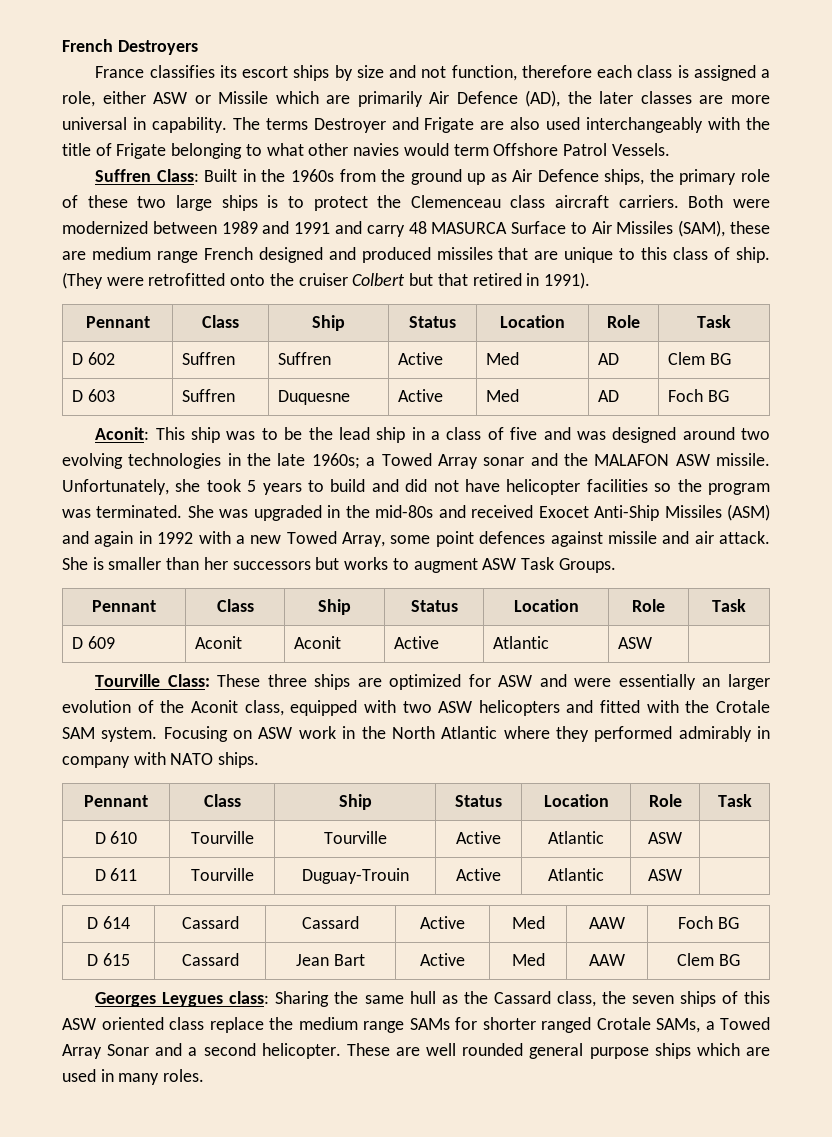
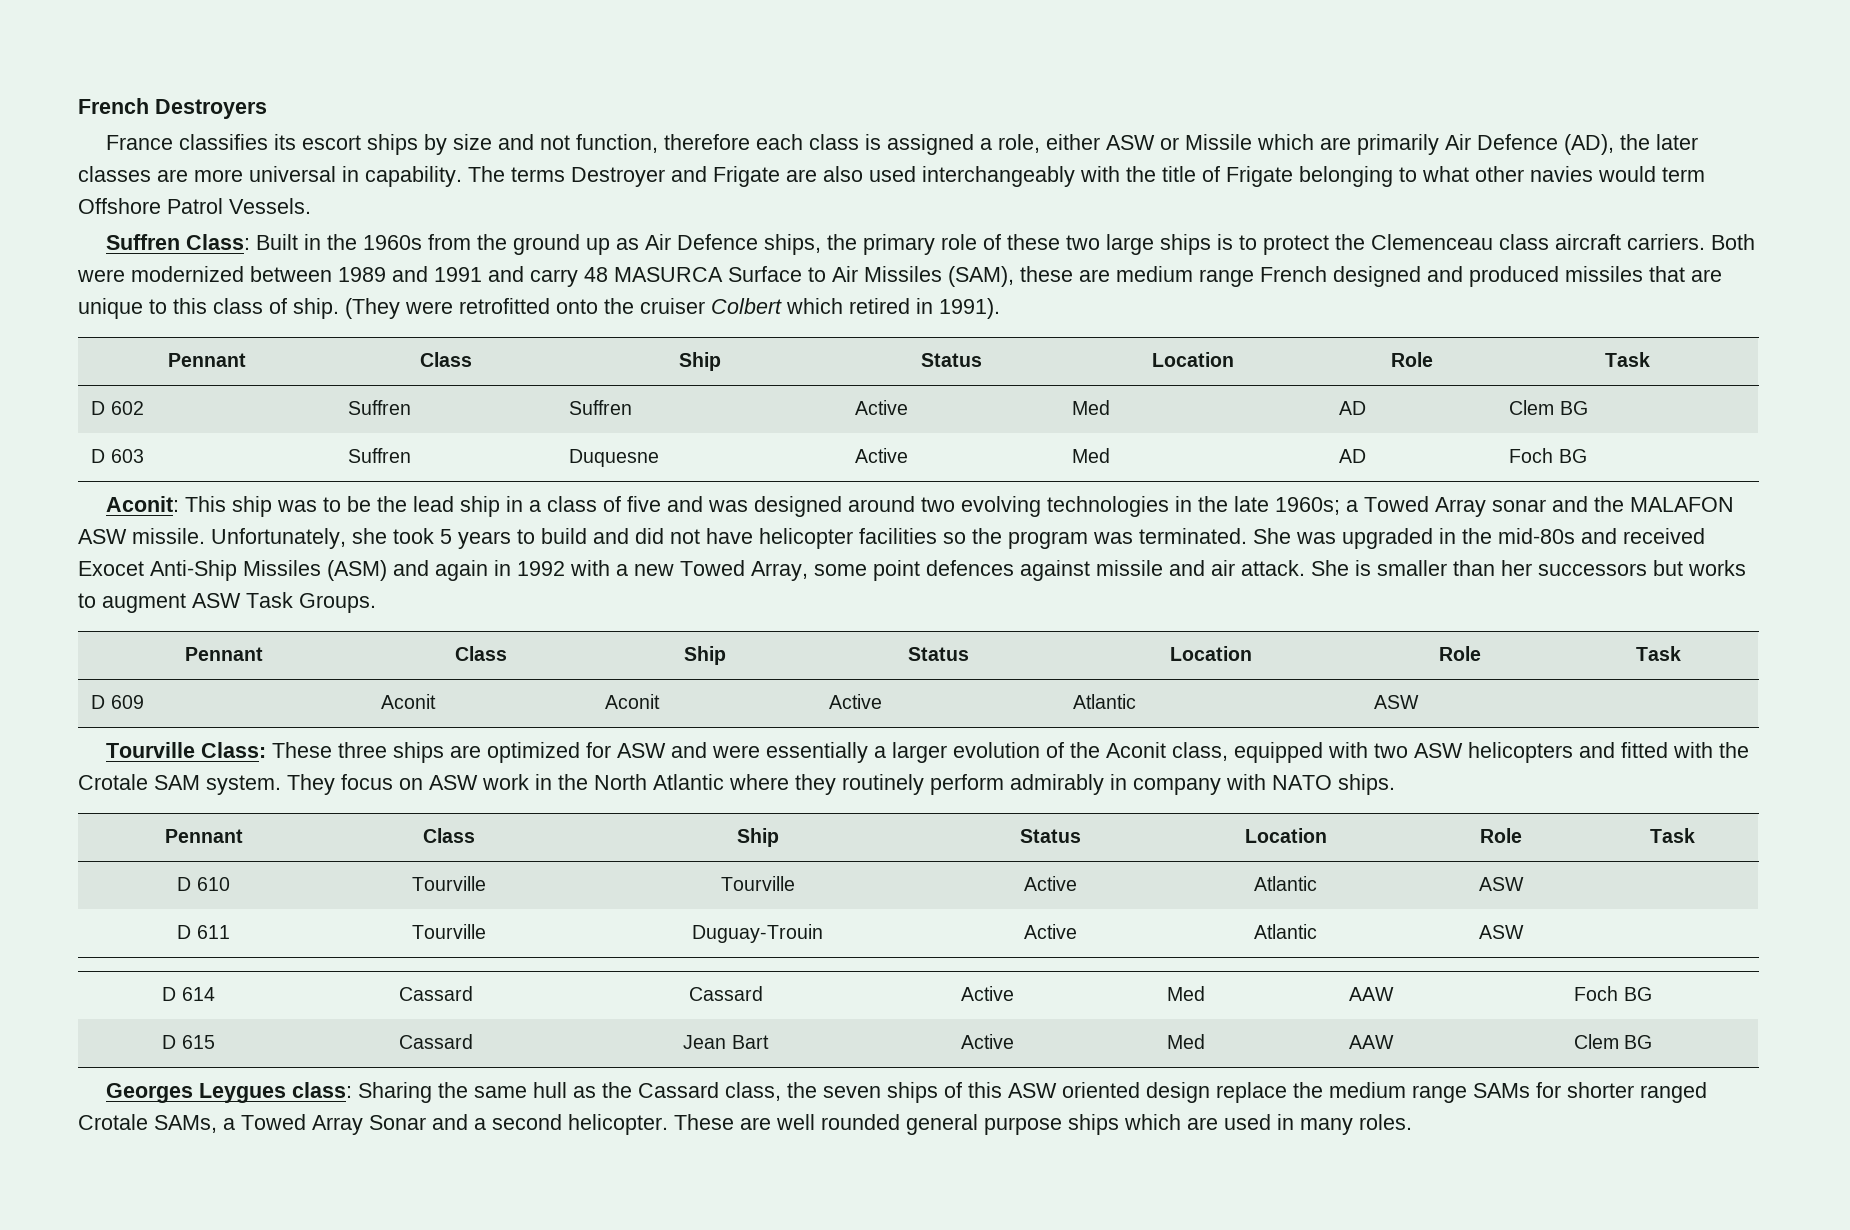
- (They were retrofitted onto the cruiser Colbert but that retired in 1991).
+ (They were retrofitted onto the cruiser Colbert which retired in 1991).
- Tourville Class: These three ships are optimized for ASW and were essentially an larger evolution of the Aconit class, equipped with two ASW helicopters and fitted with the Crotale SAM system.
+ Tourville Class: These three ships are optimized for ASW and were essentially a larger evolution of the Aconit class, equipped with two ASW helicopters and fitted with the Crotale SAM system.
- Focusing on ASW work in the North Atlantic where they performed admirably in company with NATO ships.
+ They focus on ASW work in the North Atlantic where they routinely perform admirably in company with NATO ships.
- Georges Leygues class: Sharing the same hull as the Cassard class, the seven ships of this ASW oriented class replace the medium range SAMs for shorter ranged Crotale SAMs, a Towed Array Sonar and a second helicopter.
+ Georges Leygues class: Sharing the same hull as the Cassard class, the seven ships of this ASW oriented design replace the medium range SAMs for shorter ranged Crotale SAMs, a Towed Array Sonar and a second helicopter.

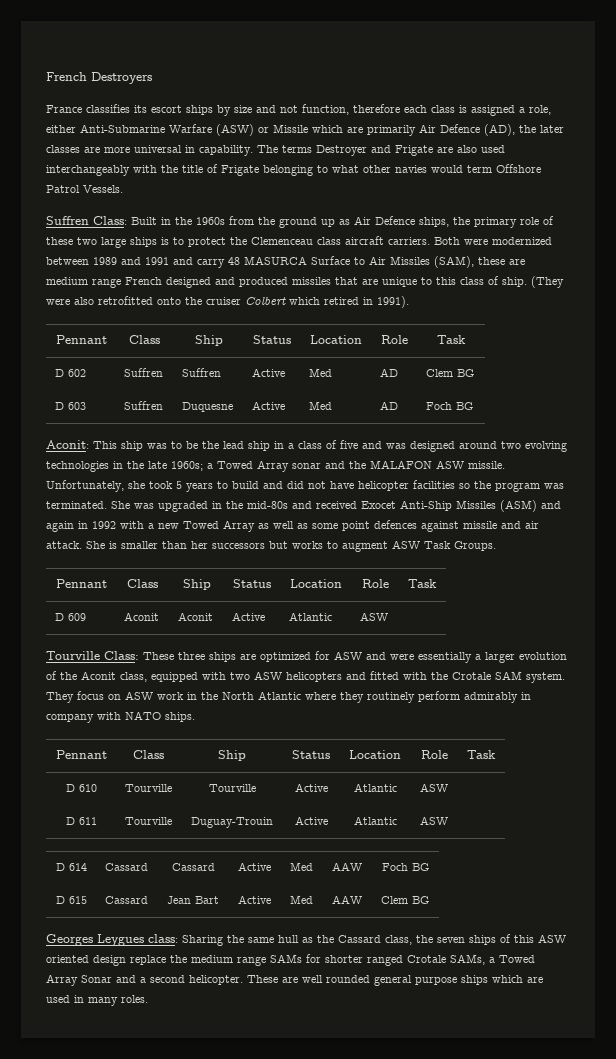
- France classifies its escort ships by size and not function, therefore each class is assigned a role, either ASW or Missile which are primarily Air Defence (AD), the later classes are more universal in capability.
+ France classifies its escort ships by size and not function, therefore each class is assigned a role, either Anti-Submarine Warfare (ASW) or Missile which are primarily Air Defence (AD), the later classes are more universal in capability.
- (They were retrofitted onto the cruiser Colbert which retired in 1991).
+ (They were also retrofitted onto the cruiser Colbert which retired in 1991).
- She was upgraded in the mid-80s and received Exocet Anti-Ship Missiles (ASM) and again in 1992 with a new Towed Array, some point defences against missile and air attack.
+ She was upgraded in the mid-80s and received Exocet Anti-Ship Missiles (ASM) and again in 1992 with a new Towed Array as well as some point defences against missile and air attack.

